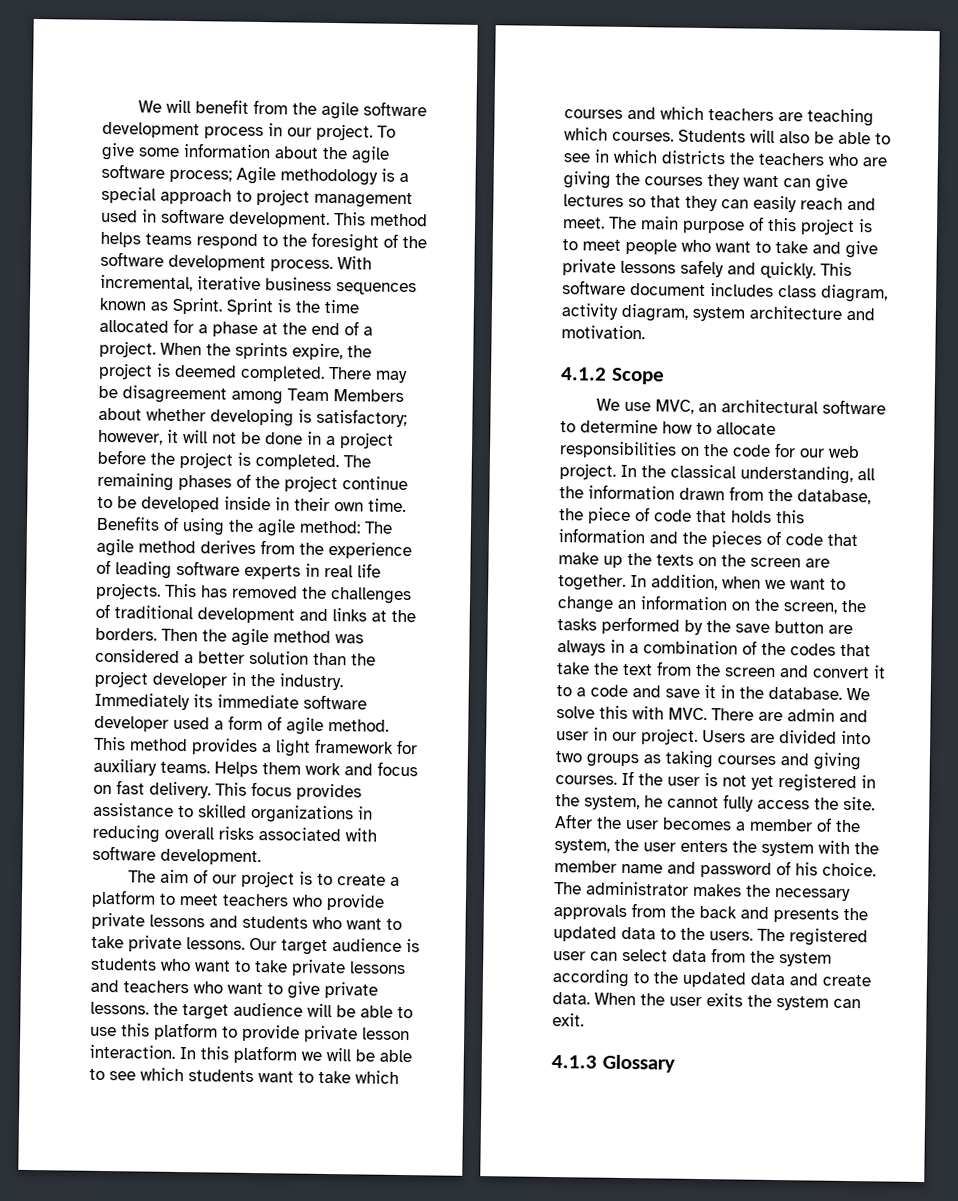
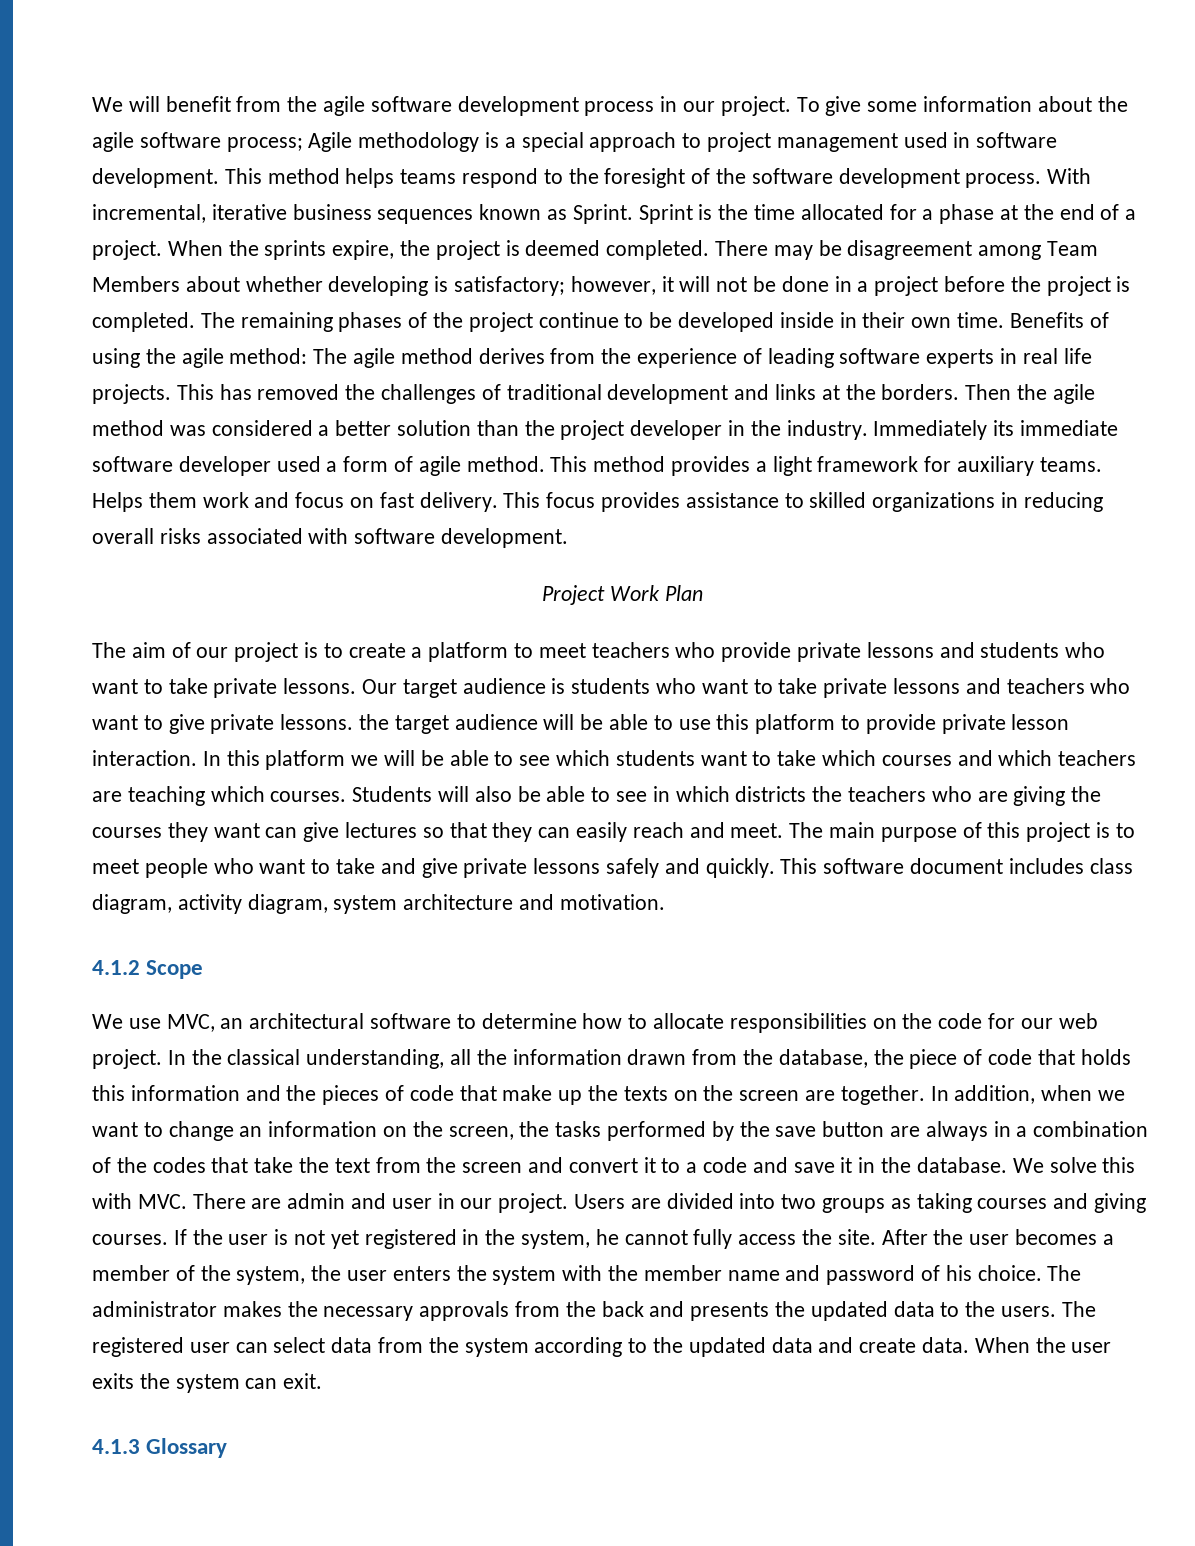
+ Project Work Plan

